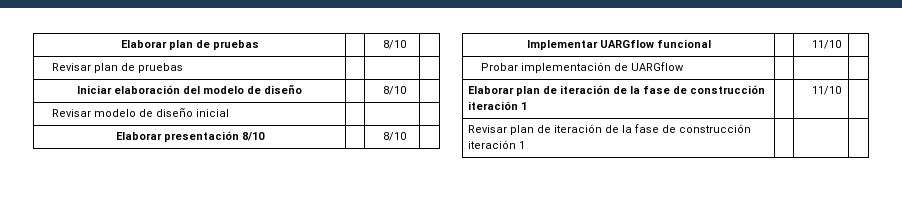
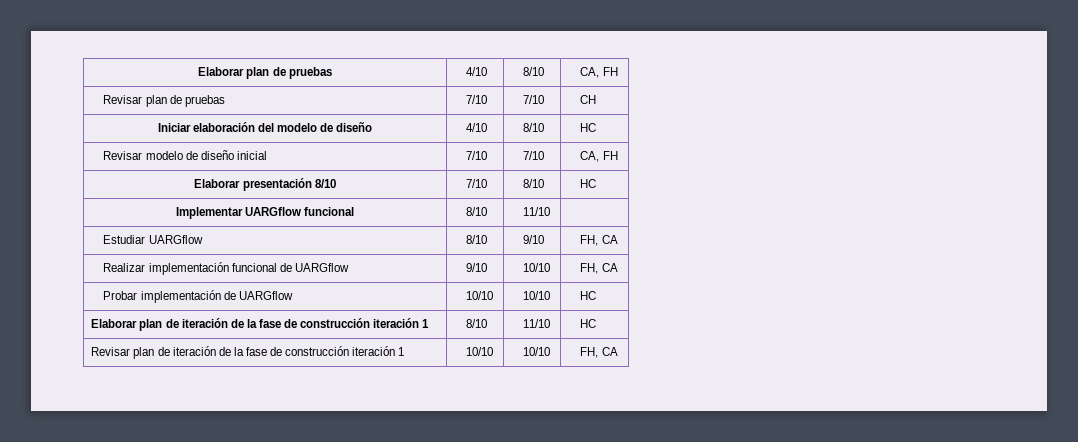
- Elaborar plan de pruebas | | 8/10 |
+ Elaborar plan de pruebas | 4/10 | 8/10 | CA, FH
- Revisar plan de pruebas | | |
+ Revisar plan de pruebas | 7/10 | 7/10 | CH
- Iniciar elaboración del modelo de diseño | | 8/10 |
+ Iniciar elaboración del modelo de diseño | 4/10 | 8/10 | HC
- Revisar modelo de diseño inicial | | |
+ Revisar modelo de diseño inicial | 7/10 | 7/10 | CA, FH
- Elaborar presentación 8/10 | | 8/10 |
+ Elaborar presentación 8/10 | 7/10 | 8/10 | HC
- Implementar UARGflow funcional | | 11/10 |
+ Implementar UARGflow funcional | 8/10 | 11/10 |
+ Estudiar UARGflow | 8/10 | 9/10 | FH, CA
+ Realizar implementación funcional de UARGflow | 9/10 | 10/10 | FH, CA
- Probar implementación de UARGflow | | |
+ Probar implementación de UARGflow | 10/10 | 10/10 | HC
- Elaborar plan de iteración de la fase de construcción iteración 1 | | 11/10 |
+ Elaborar plan de iteración de la fase de construcción iteración 1 | 8/10 | 11/10 | HC
- Revisar plan de iteración de la fase de construcción iteración 1 | | |
+ Revisar plan de iteración de la fase de construcción iteración 1 | 10/10 | 10/10 | FH, CA

